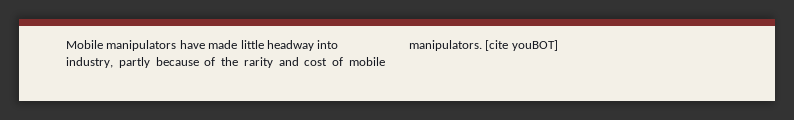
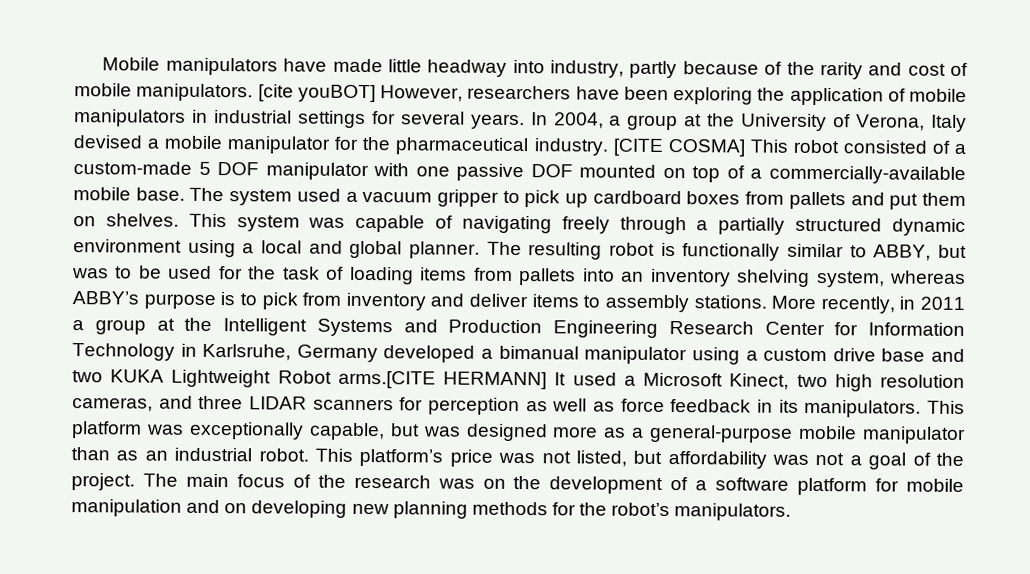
- [cite youBOT]
+ [cite youBOT] However, researchers have been exploring the application of mobile manipulators in industrial settings for several years. In 2004, a group at the University of Verona, Italy devised a mobile manipulator for the pharmaceutical industry. [CITE COSMA] This robot consisted of a custom-made 5 DOF manipulator with one passive DOF mounted on top of a commercially-available mobile base. The system used a vacuum gripper to pick up cardboard boxes from pallets and put them on shelves. This system was capable of navigating freely through a partially structured dynamic environment using a local and global planner. The resulting robot is functionally similar to ABBY, but was to be used for the task of loading items from pallets into an inventory shelving system, whereas ABBY’s purpose is to pick from inventory and deliver items to assembly stations. More recently, in 2011 a group at the Intelligent Systems and Production Engineering Research Center for Information Technology in Karlsruhe, Germany developed a bimanual manipulator using a custom drive base and two KUKA Lightweight Robot arms.[CITE HERMANN] It used a Microsoft Kinect, two high resolution cameras, and three LIDAR scanners for perception as well as force feedback in its manipulators. This platform was exceptionally capable, but was designed more as a general-purpose mobile manipulator than as an industrial robot. This platform’s price was not listed, but affordability was not a goal of the project. The main focus of the research was on the development of a software platform for mobile manipulation and on developing new planning methods for the robot’s manipulators.

